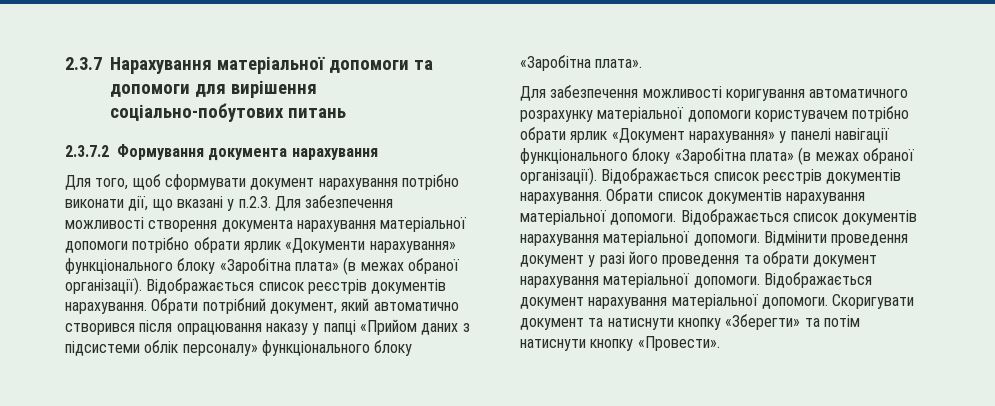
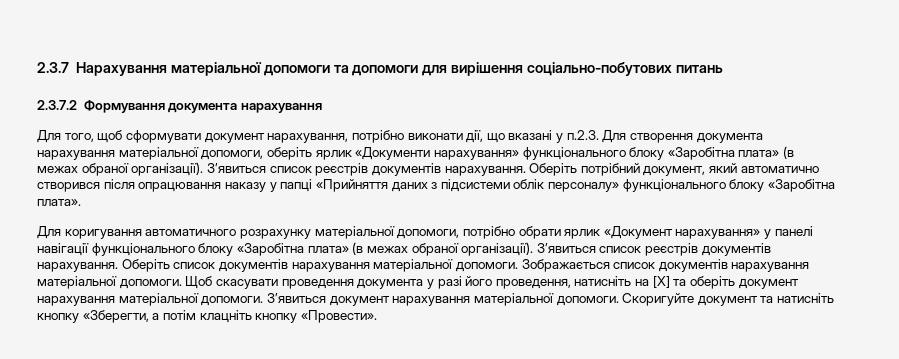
- Для того, щоб сформувати документ нарахування потрібно виконати дії, що вказані у п.2.3. Для забезпечення можливості створення документа нарахування матеріальної допомоги потрібно обрати ярлик «Документи нарахування» функціонального блоку «Заробітна плата» (в межах обраної організації).
+ Для того, щоб сформувати документ нарахування, потрібно виконати дії, що вказані у п.2.3. Для створення документа нарахування матеріальної допомоги, оберіть ярлик «Документи нарахування» функціонального блоку «Заробітна плата» (в межах обраної організації).
- Відображається список реєстрів документів нарахування. Обрати потрібний документ, який автоматично створився після опрацювання наказу у папці «Прийом даних з підсистеми облік персоналу» функціонального блоку «Заробітна плата».
+ З’явиться список реєстрів документів нарахування. Оберіть потрібний документ, який автоматично створився після опрацювання наказу у папці «Прийняття даних з підсистеми облік персоналу» функціонального блоку «Заробітна плата».
- Для забезпечення можливості коригування автоматичного розрахунку матеріальної допомоги користувачем потрібно обрати ярлик «Документ нарахування» у панелі навігації функціонального блоку «Заробітна плата» (в межах обраної організації).
+ Для коригування автоматичного розрахунку матеріальної допомоги, потрібно обрати ярлик «Документ нарахування» у панелі навігації функціонального блоку «Заробітна плата» (в межах обраної організації).
- Відображається список реєстрів документів нарахування. Обрати список документів нарахування матеріальної допомоги. Відображається список документів нарахування матеріальної допомоги. Відмінити проведення документ у разі його проведення та обрати документ нарахування матеріальної допомоги. Відображається документ нарахування матеріальної допомоги. Скоригувати документ та натиснути кнопку «Зберегти» та потім натиснути кнопку «Провести».
+ З’явиться список реєстрів документів нарахування. Оберіть список документів нарахування матеріальної допомоги. Зображається список документів нарахування матеріальної допомоги. Щоб скасувати проведення документа у разі його проведення, натисніть на [Х] та оберіть документ нарахування матеріальної допомоги. З’явиться документ нарахування матеріальної допомоги. Скоригуйте документ та натисніть кнопку «Зберегти, а потім клацніть кнопку «Провести».

